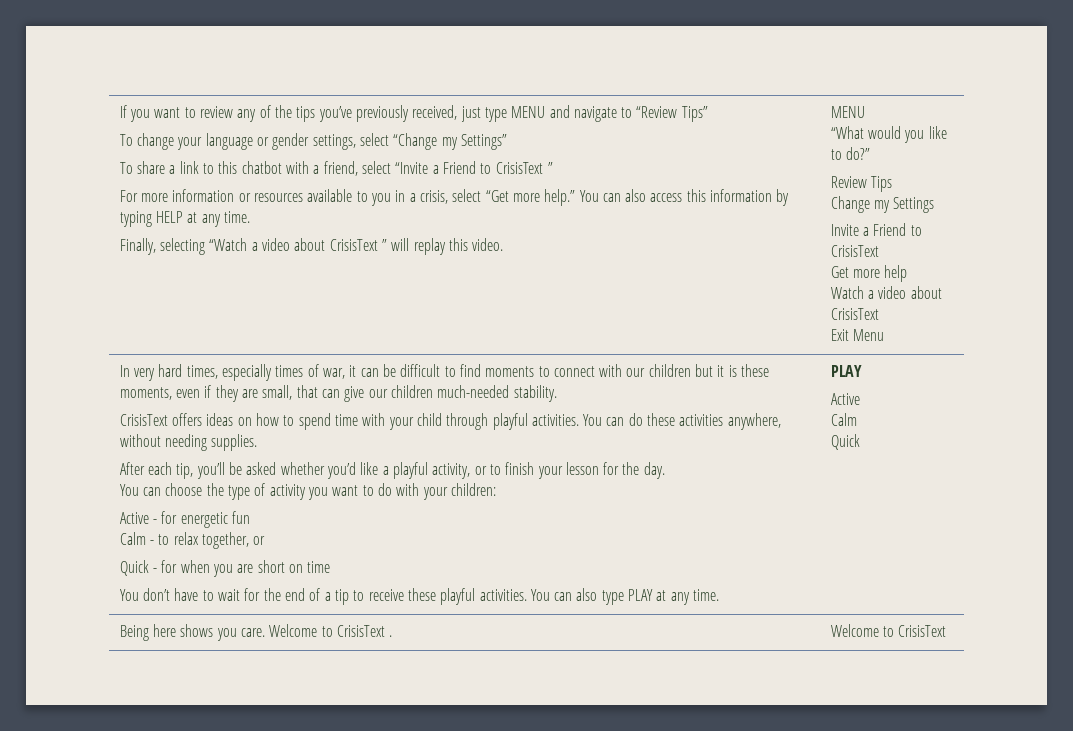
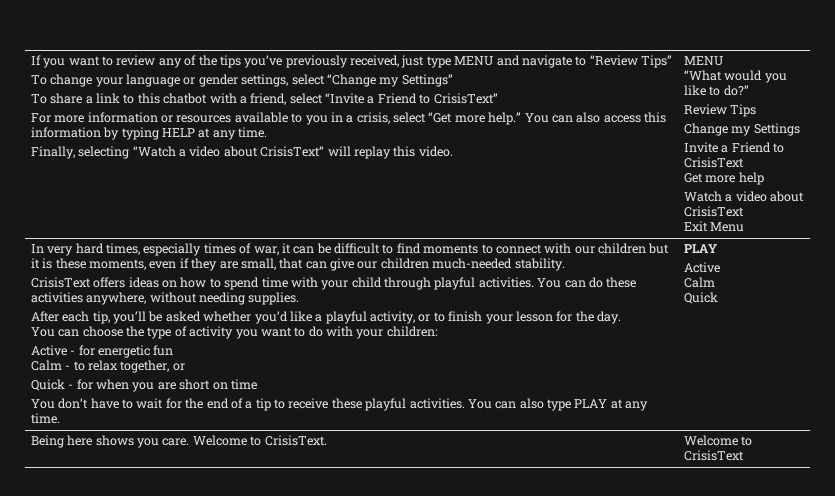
- To share a link to this chatbot with a friend, select “Invite a Friend to CrisisText ”
+ To share a link to this chatbot with a friend, select “Invite a Friend to CrisisText”
- Finally, selecting “Watch a video about CrisisText ” will replay this video.
+ Finally, selecting “Watch a video about CrisisText” will replay this video.
- Being here shows you care. Welcome to CrisisText . | Welcome to CrisisText
+ Being here shows you care. Welcome to CrisisText. | Welcome to CrisisText

